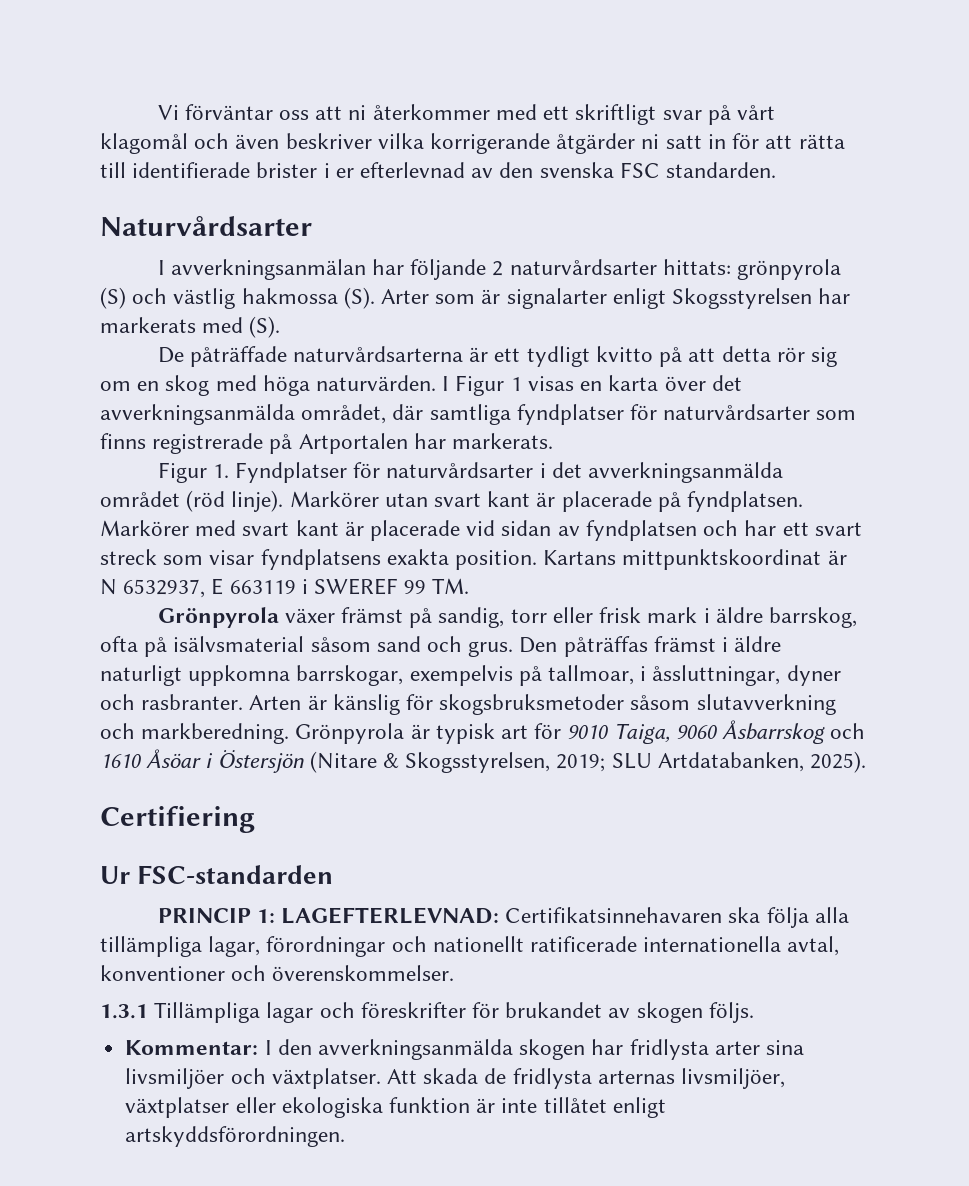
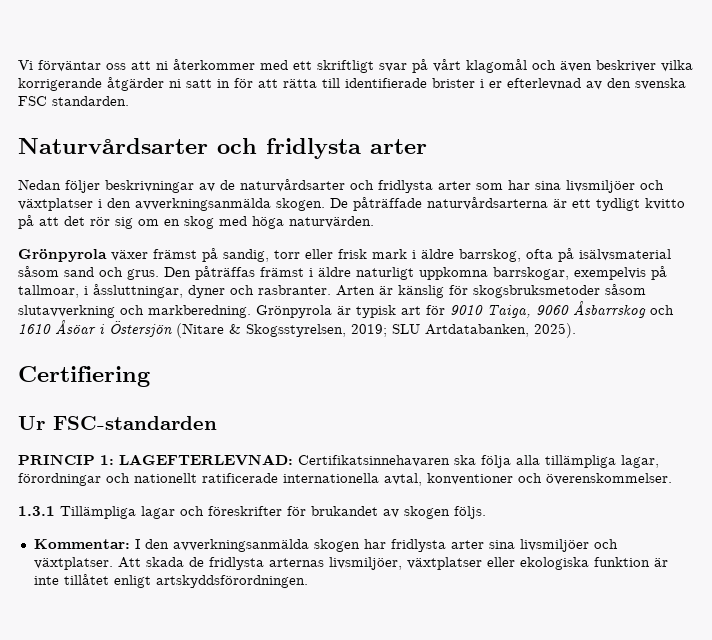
- Naturvårdsarter
- I avverkningsanmälan har följande 2 naturvårdsarter hittats: grönpyrola (S) och västlig hakmossa (S). Arter som är signalarter enligt Skogsstyrelsen har markerats med (S).
- De påträffade naturvårdsarterna är ett tydligt kvitto på att detta rör sig om en skog med höga naturvärden. I Figur 1 visas en karta över det avverkningsanmälda området, där samtliga fyndplatser för naturvårdsarter som finns registrerade på Artportalen har markerats.
- Figur 1. Fyndplatser för naturvårdsarter i det avverkningsanmälda området (röd linje). Markörer utan svart kant är placerade på fyndplatsen. Markörer med svart kant är placerade vid sidan av fyndplatsen och har ett svart streck som visar fyndplatsens exakta position. Kartans mittpunktskoordinat är N 6532937, E 663119 i SWEREF 99 TM.
+ Naturvårdsarter och fridlysta arter
+ Nedan följer beskrivningar av de naturvårdsarter och fridlysta arter som har sina livsmiljöer och växtplatser i den avverkningsanmälda skogen. De påträffade naturvårdsarterna är ett tydligt kvitto på att det rör sig om en skog med höga naturvärden.

